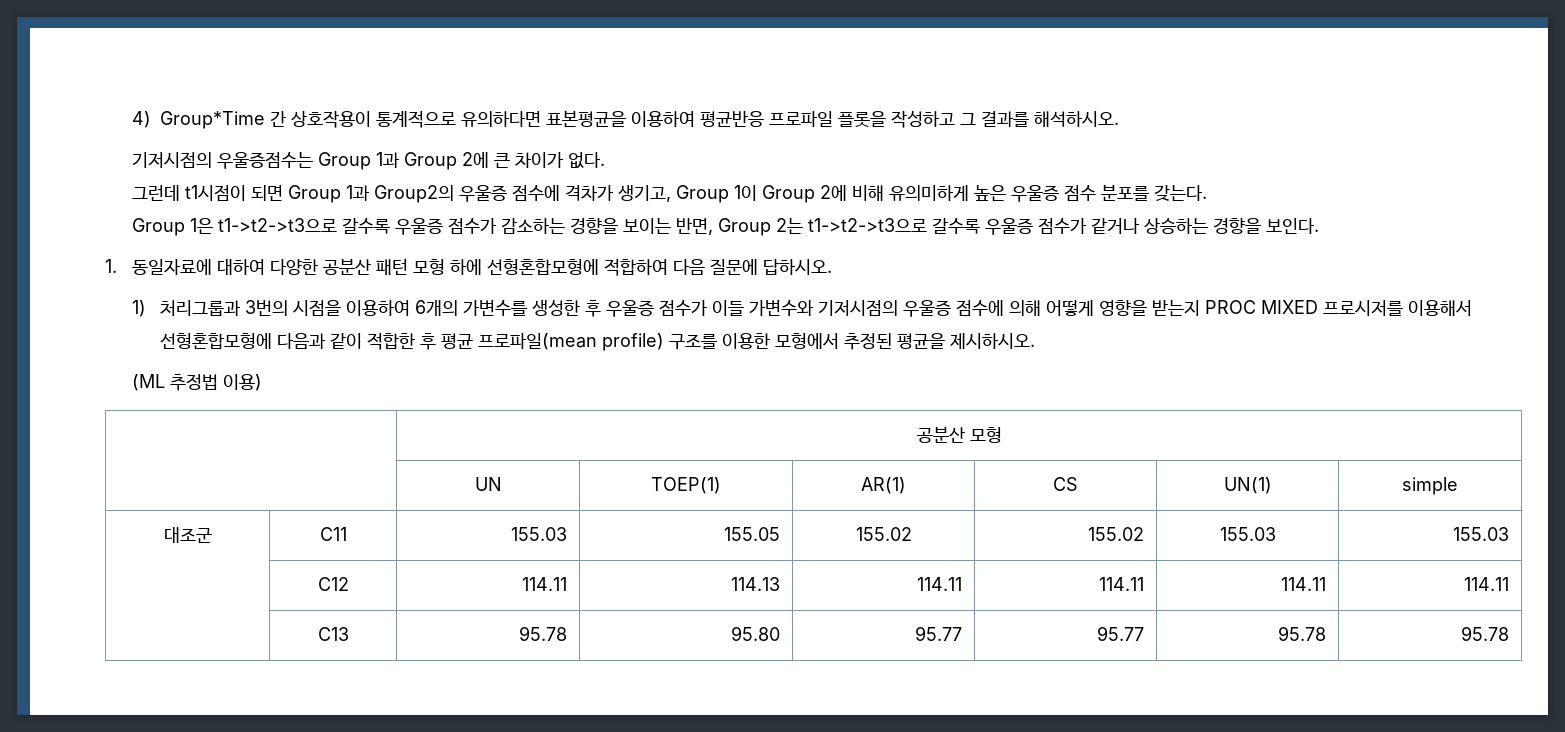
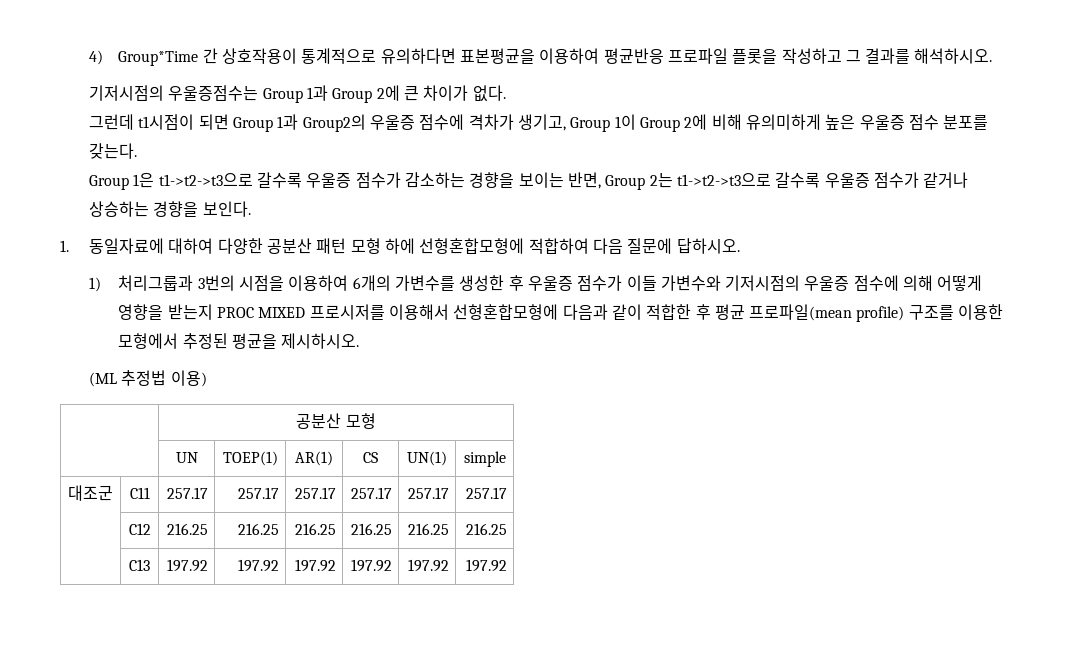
- 대조군 | C11 | 155.03 | 155.05 | 155.02 | 155.02 | 155.03 | 155.03
- | C12 | 114.11 | 114.13 | 114.11 | 114.11 | 114.11 | 114.11
- | C13 | 95.78 | 95.80 | 95.77 | 95.77 | 95.78 | 95.78
+ 대조군 | C11 | 257.17 | 257.17 | 257.17 | 257.17 | 257.17 | 257.17
+ | C12 | 216.25 | 216.25 | 216.25 | 216.25 | 216.25 | 216.25
+ | C13 | 197.92 | 197.92 | 197.92 | 197.92 | 197.92 | 197.92

